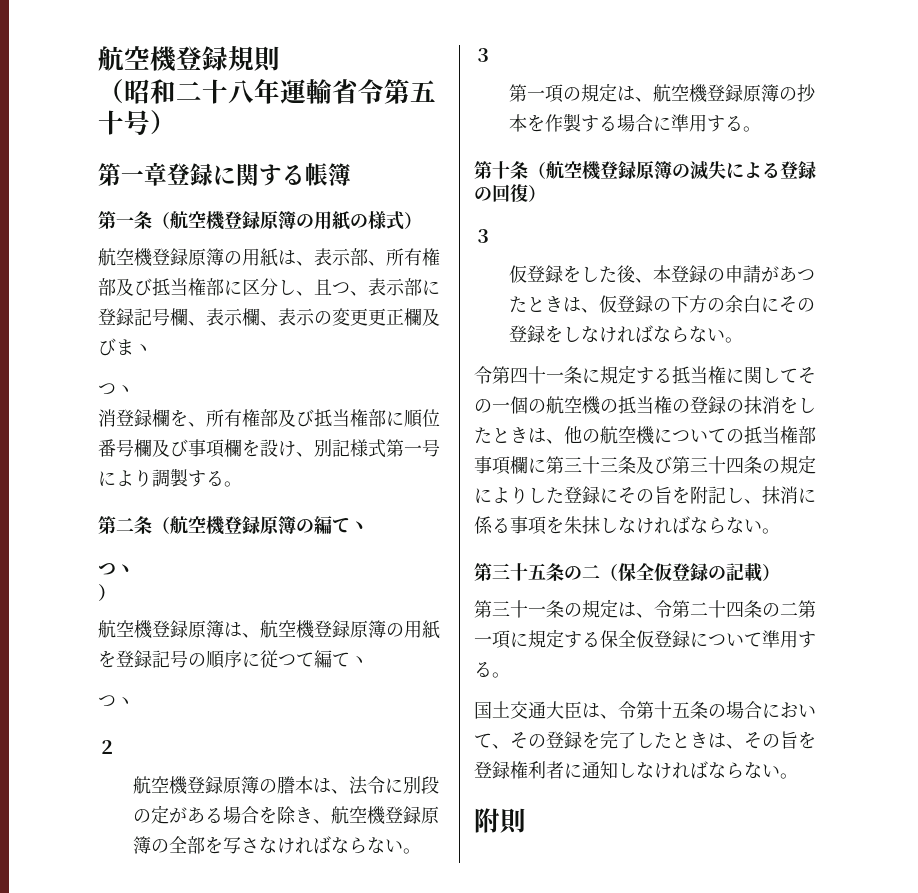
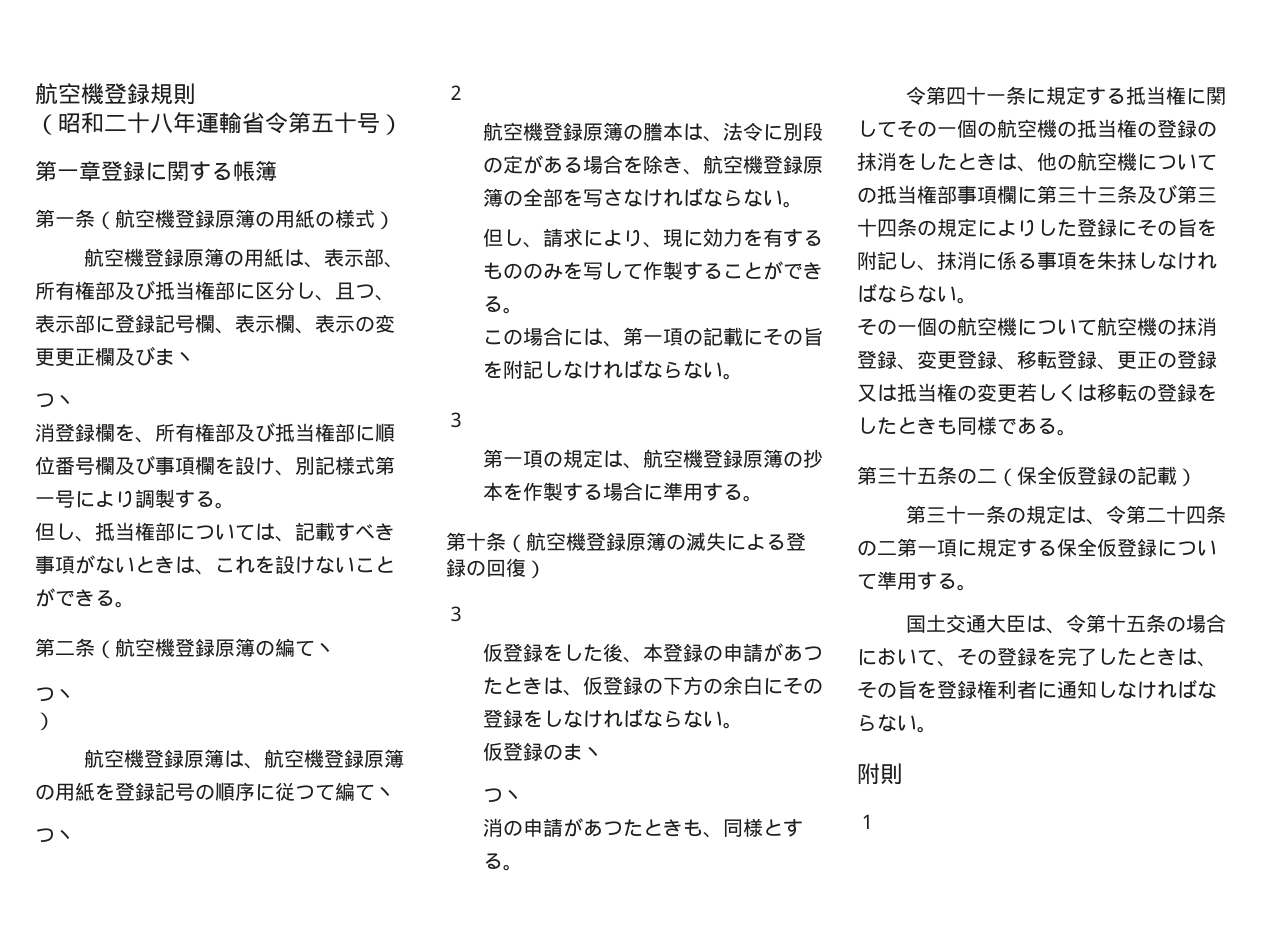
+ 但し、抵当権部については、記載すべき事項がないときは、これを設けないことができる。
+ 但し、請求により、現に効力を有するもののみを写して作製することができる。
+ この場合には、第一項の記載にその旨を附記しなければならない。
+ 仮登録のまヽ
+ つヽ
+ 消の申請があつたときも、同様とする。
+ その一個の航空機について航空機の抹消登録、変更登録、移転登録、更正の登録又は抵当権の変更若しくは移転の登録をしたときも同様である。
+ １

